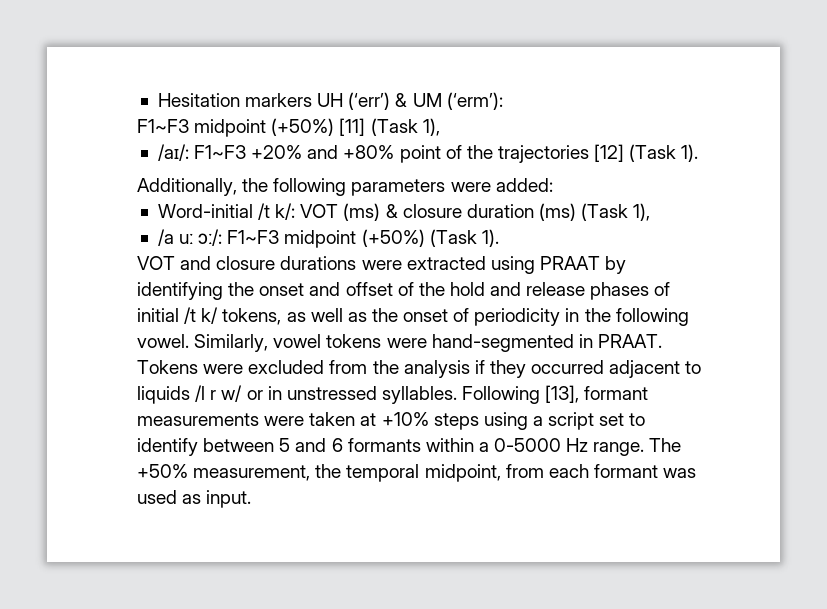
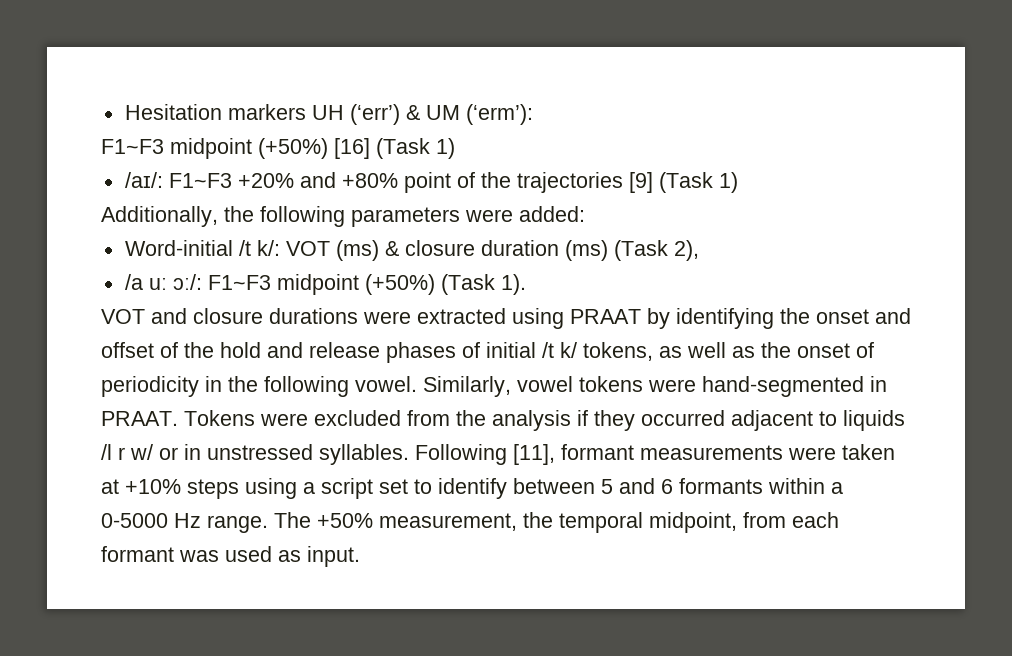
- F1~F3 midpoint (+50%) [11] (Task 1),
+ F1~F3 midpoint (+50%) [16] (Task 1)
- /aɪ/: F1~F3 +20% and +80% point of the trajectories [12] (Task 1).
+ /aɪ/: F1~F3 +20% and +80% point of the trajectories [9] (Task 1)
- Word-initial /t k/: VOT (ms) & closure duration (ms) (Task 1),
+ Word-initial /t k/: VOT (ms) & closure duration (ms) (Task 2),
- Following [13], formant measurements were taken at +10% steps using a script set to identify between 5 and 6 formants within a 0-5000 Hz range.
+ Following [11], formant measurements were taken at +10% steps using a script set to identify between 5 and 6 formants within a 0-5000 Hz range.

